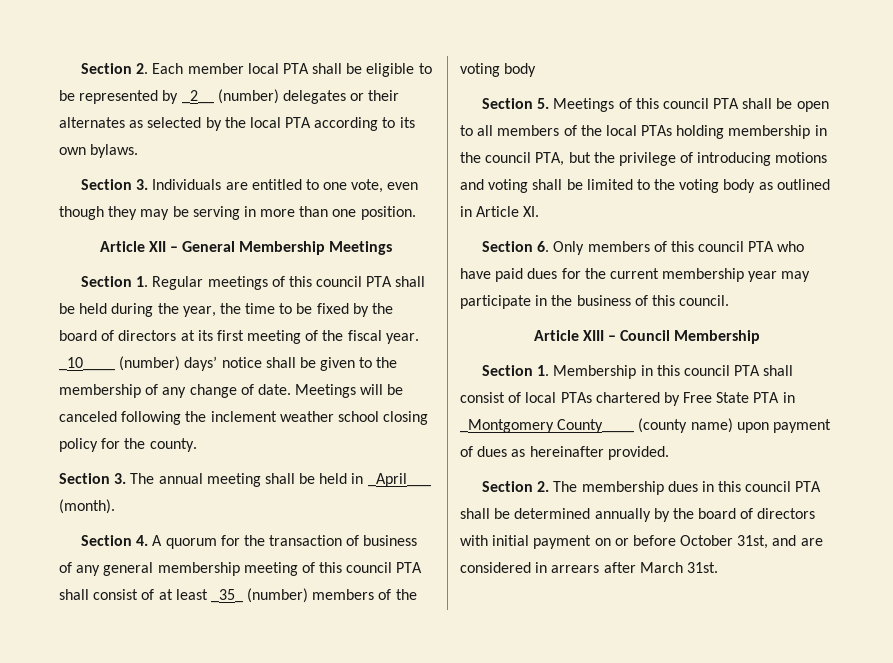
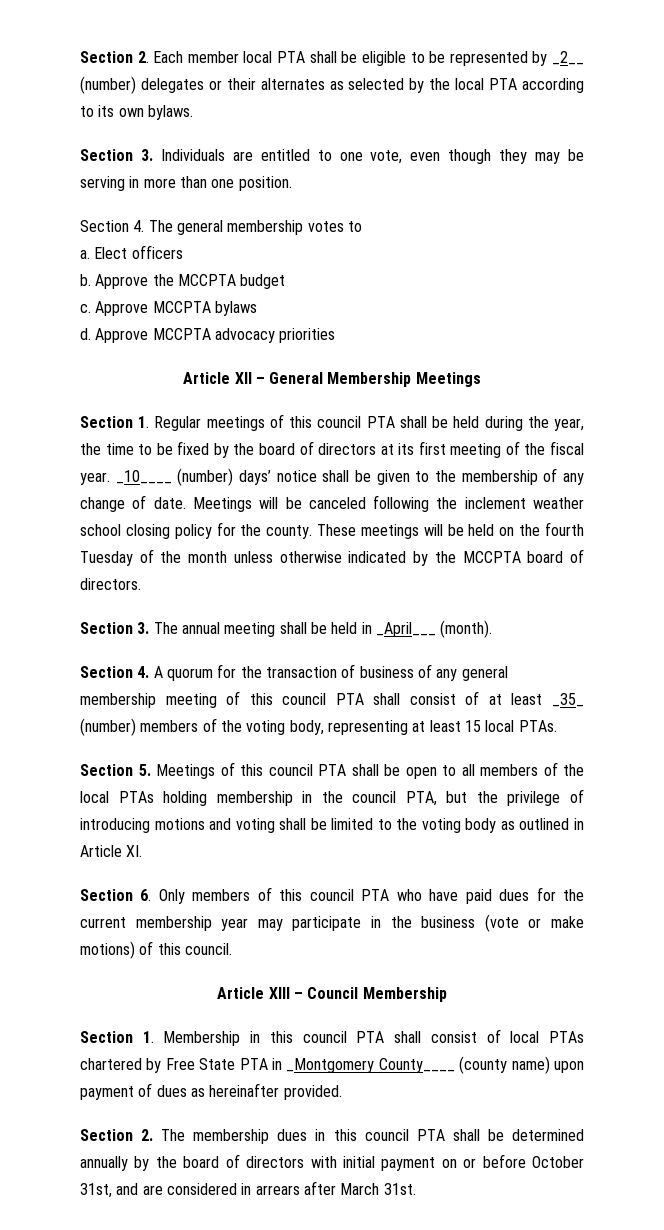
+ Section 4. The general membership votes to
+ a. Elect officers
+ b. Approve the MCCPTA budget
+ c. Approve MCCPTA bylaws
+ d. Approve MCCPTA advocacy priorities
+ These meetings will be held on the fourth Tuesday of the month unless otherwise indicated by the MCCPTA board of directors.
- Section 4. A quorum for the transaction of business of any general membership meeting of this council PTA shall consist of at least _35_ (number) members of the voting body
+ Section 4. A quorum for the transaction of business of any general membership meeting of this council PTA shall consist of at least _35_ (number) members of the voting body, representing at least 15 local PTAs.
- Section 6. Only members of this council PTA who have paid dues for the current membership year may participate in the business of this council.
+ Section 6. Only members of this council PTA who have paid dues for the current membership year may participate in the business (vote or make motions) of this council.

